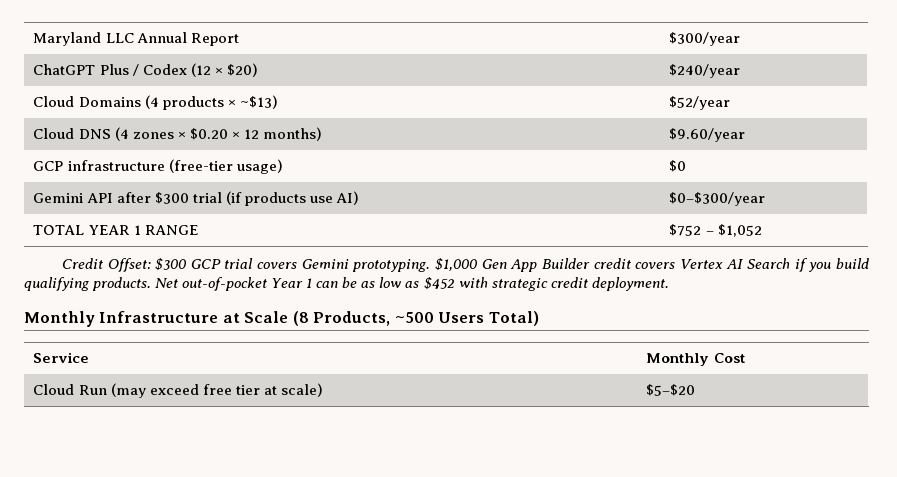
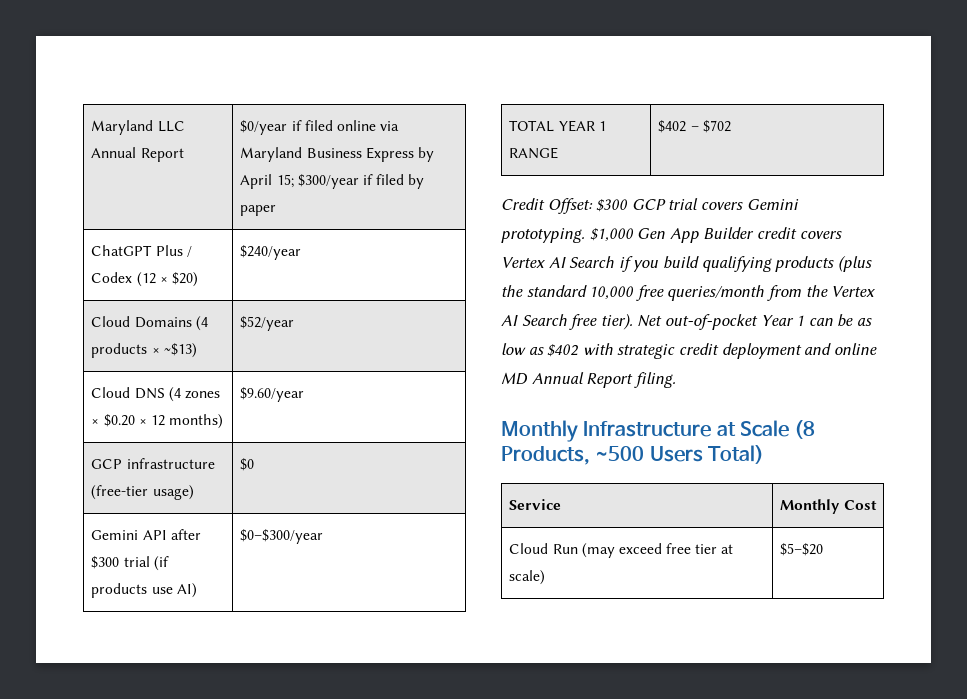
- Maryland LLC Annual Report | $300/year
+ Maryland LLC Annual Report | $0/year if filed online via Maryland Business Express by April 15; $300/year if filed by paper
- TOTAL YEAR 1 RANGE | $752 – $1,052
+ TOTAL YEAR 1 RANGE | $402 – $702
- $1,000 Gen App Builder credit covers Vertex AI Search if you build qualifying products.
+ $1,000 Gen App Builder credit covers Vertex AI Search if you build qualifying products (plus the standard 10,000 free queries/month from the Vertex AI Search free tier).
- Net out-of-pocket Year 1 can be as low as $452 with strategic credit deployment.
+ Net out-of-pocket Year 1 can be as low as $402 with strategic credit deployment and online MD Annual Report filing.

